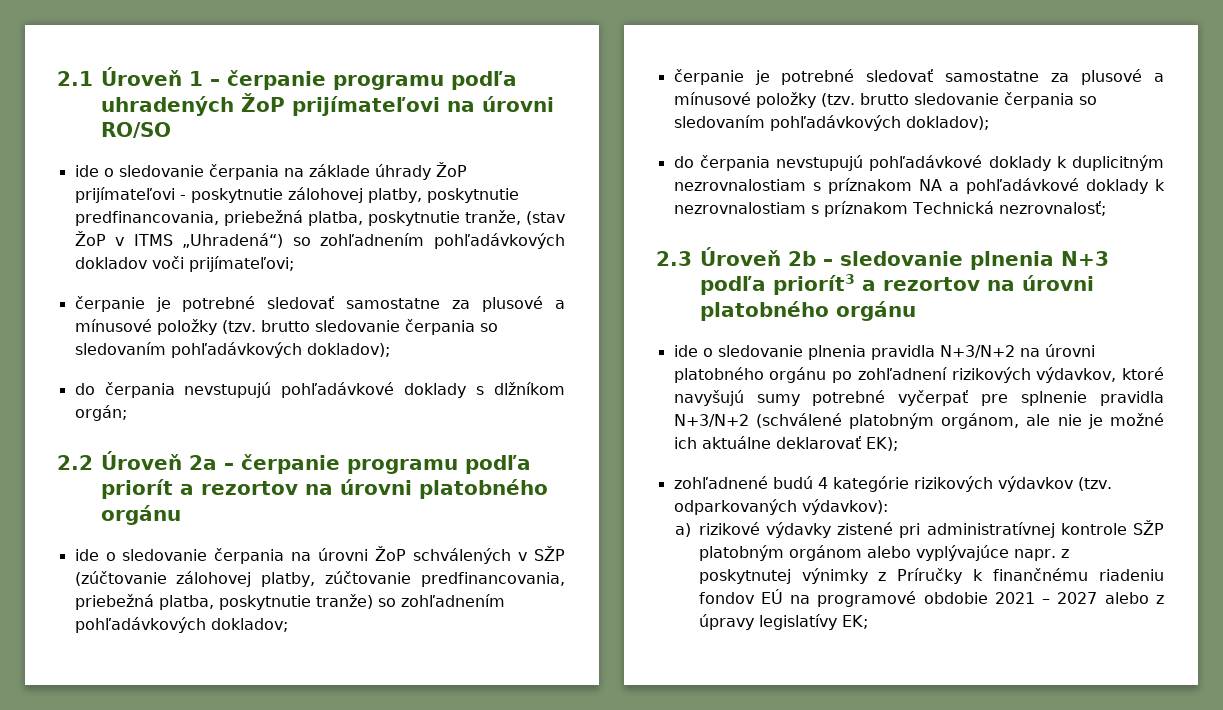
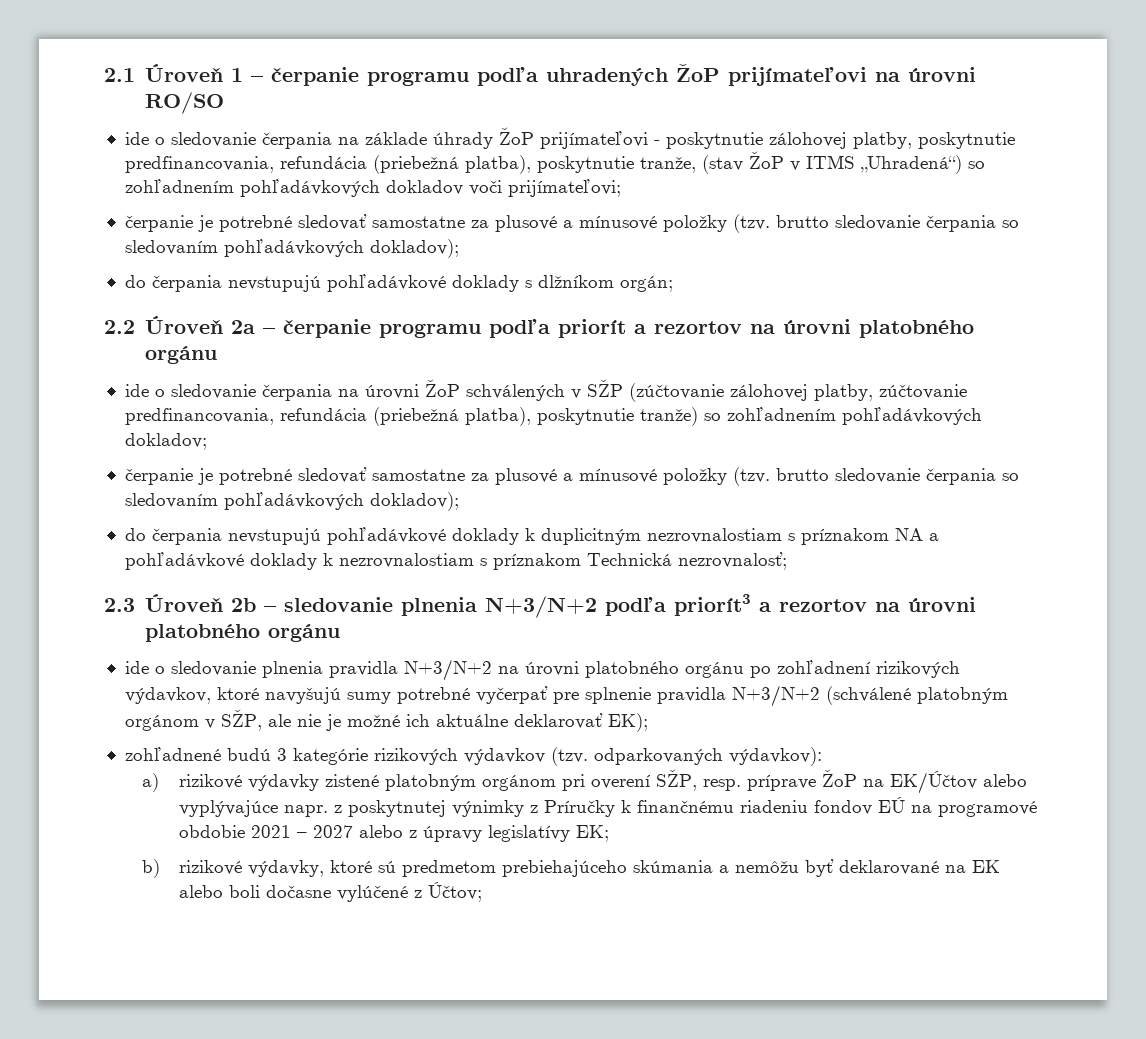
- ide o sledovanie čerpania na základe úhrady ŽoP prijímateľovi - poskytnutie zálohovej platby, poskytnutie predfinancovania, priebežná platba, poskytnutie tranže, (stav ŽoP v ITMS „Uhradená“) so zohľadnením pohľadávkových dokladov voči prijímateľovi;
+ ide o sledovanie čerpania na základe úhrady ŽoP prijímateľovi - poskytnutie zálohovej platby, poskytnutie predfinancovania, refundácia (priebežná platba), poskytnutie tranže, (stav ŽoP v ITMS „Uhradená“) so zohľadnením pohľadávkových dokladov voči prijímateľovi;
- ide o sledovanie čerpania na úrovni ŽoP schválených v SŽP (zúčtovanie zálohovej platby, zúčtovanie predfinancovania, priebežná platba, poskytnutie tranže) so zohľadnením pohľadávkových dokladov;
+ ide o sledovanie čerpania na úrovni ŽoP schválených v SŽP (zúčtovanie zálohovej platby, zúčtovanie predfinancovania, refundácia (priebežná platba), poskytnutie tranže) so zohľadnením pohľadávkových dokladov;
- 2.3 Úroveň 2b – sledovanie plnenia N+3 podľa priorít3 a rezortov na úrovni platobného orgánu
+ 2.3 Úroveň 2b – sledovanie plnenia N+3/N+2 podľa priorít3 a rezortov na úrovni platobného orgánu
- ide o sledovanie plnenia pravidla N+3/N+2 na úrovni platobného orgánu po zohľadnení rizikových výdavkov, ktoré navyšujú sumy potrebné vyčerpať pre splnenie pravidla N+3/N+2 (schválené platobným orgánom, ale nie je možné ich aktuálne deklarovať EK);
+ ide o sledovanie plnenia pravidla N+3/N+2 na úrovni platobného orgánu po zohľadnení rizikových výdavkov, ktoré navyšujú sumy potrebné vyčerpať pre splnenie pravidla N+3/N+2 (schválené platobným orgánom v SŽP, ale nie je možné ich aktuálne deklarovať EK);
- zohľadnené budú 4 kategórie rizikových výdavkov (tzv. odparkovaných výdavkov):
+ zohľadnené budú 3 kategórie rizikových výdavkov (tzv. odparkovaných výdavkov):
- a) rizikové výdavky zistené pri administratívnej kontrole SŽP platobným orgánom alebo vyplývajúce napr. z poskytnutej výnimky z Príručky k finančnému riadeniu fondov EÚ na programové obdobie 2021 – 2027 alebo z úpravy legislatívy EK;
+ a) rizikové výdavky zistené platobným orgánom pri overení SŽP, resp. príprave ŽoP na EK/Účtov alebo vyplývajúce napr. z poskytnutej výnimky z Príručky k finančnému riadeniu fondov EÚ na programové obdobie 2021 – 2027 alebo z úpravy legislatívy EK;
+ b) rizikové výdavky, ktoré sú predmetom prebiehajúceho skúmania a nemôžu byť deklarované na EK alebo boli dočasne vylúčené z Účtov;

